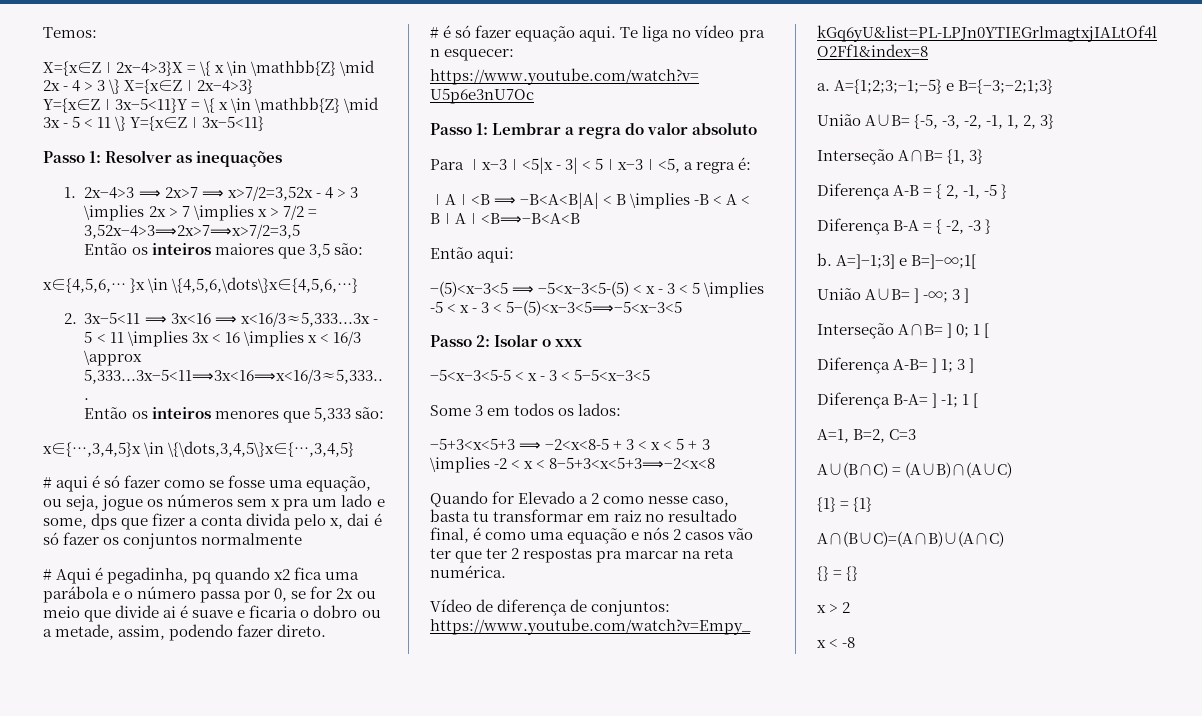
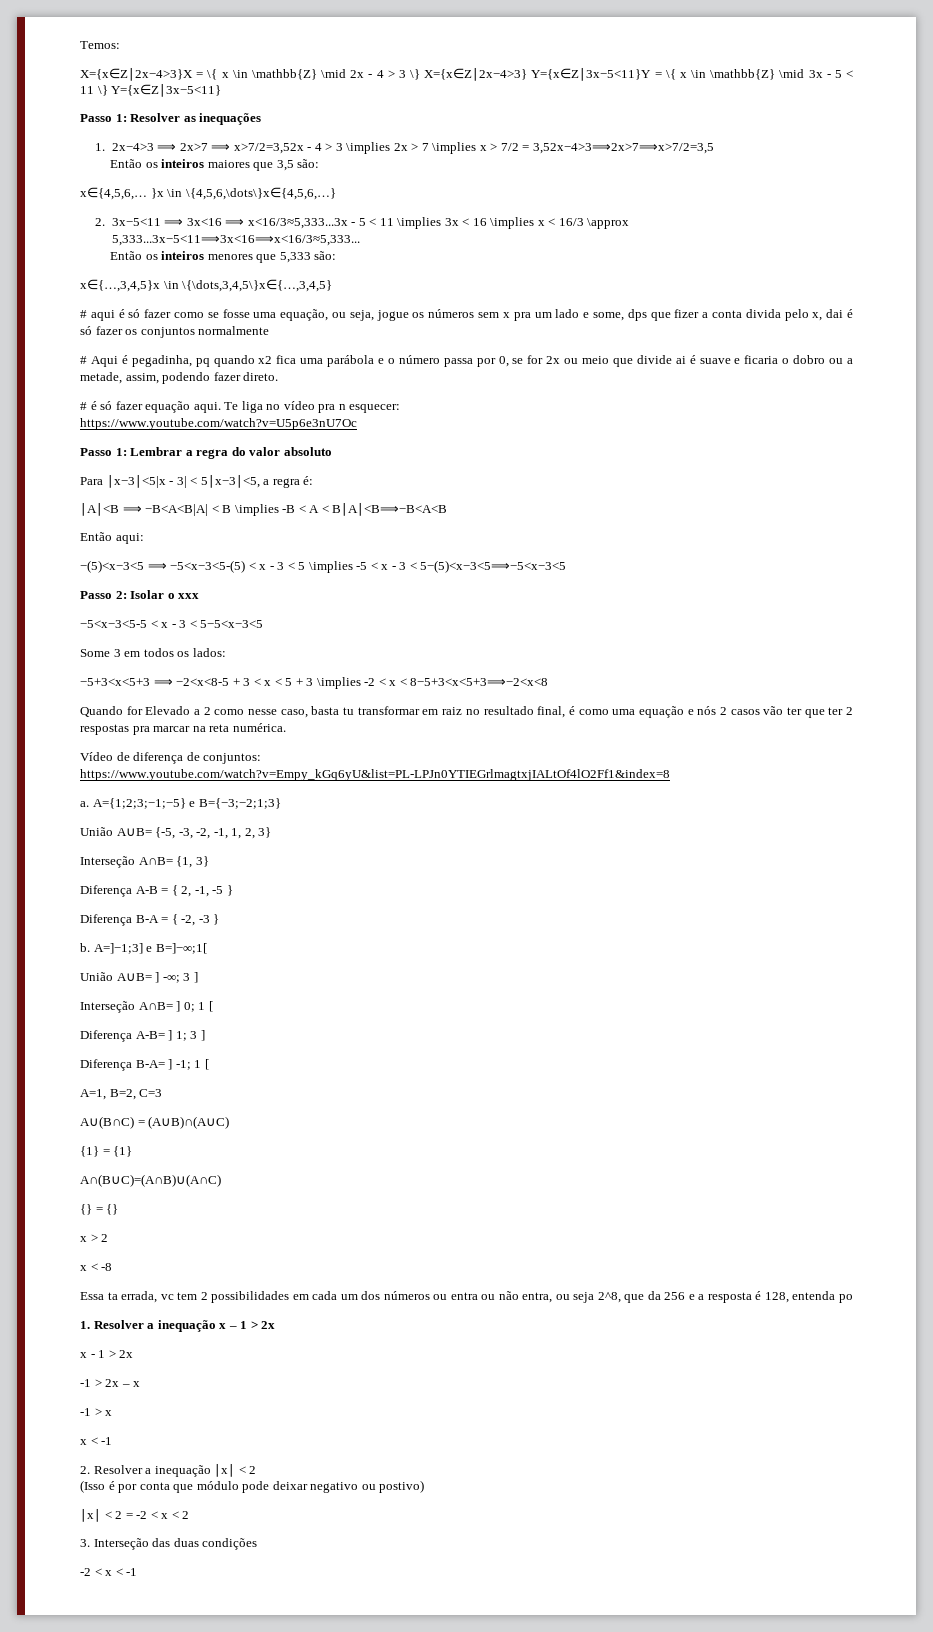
+ Essa ta errada, vc tem 2 possibilidades em cada um dos números ou entra ou não entra, ou seja 2^8, que da 256 e a resposta é 128, entenda po
+ 1. Resolver a inequação x – 1 > 2x
+ x - 1 > 2x
+ -1 > 2x – x
+ -1 > x
+ x < -1
+ 2. Resolver a inequação ∣x∣ < 2
+ (Isso é por conta que módulo pode deixar negativo ou postivo)
+ ∣x∣ < 2 = -2 < x < 2
+ 3. Interseção das duas condições
+ -2 < x < -1

